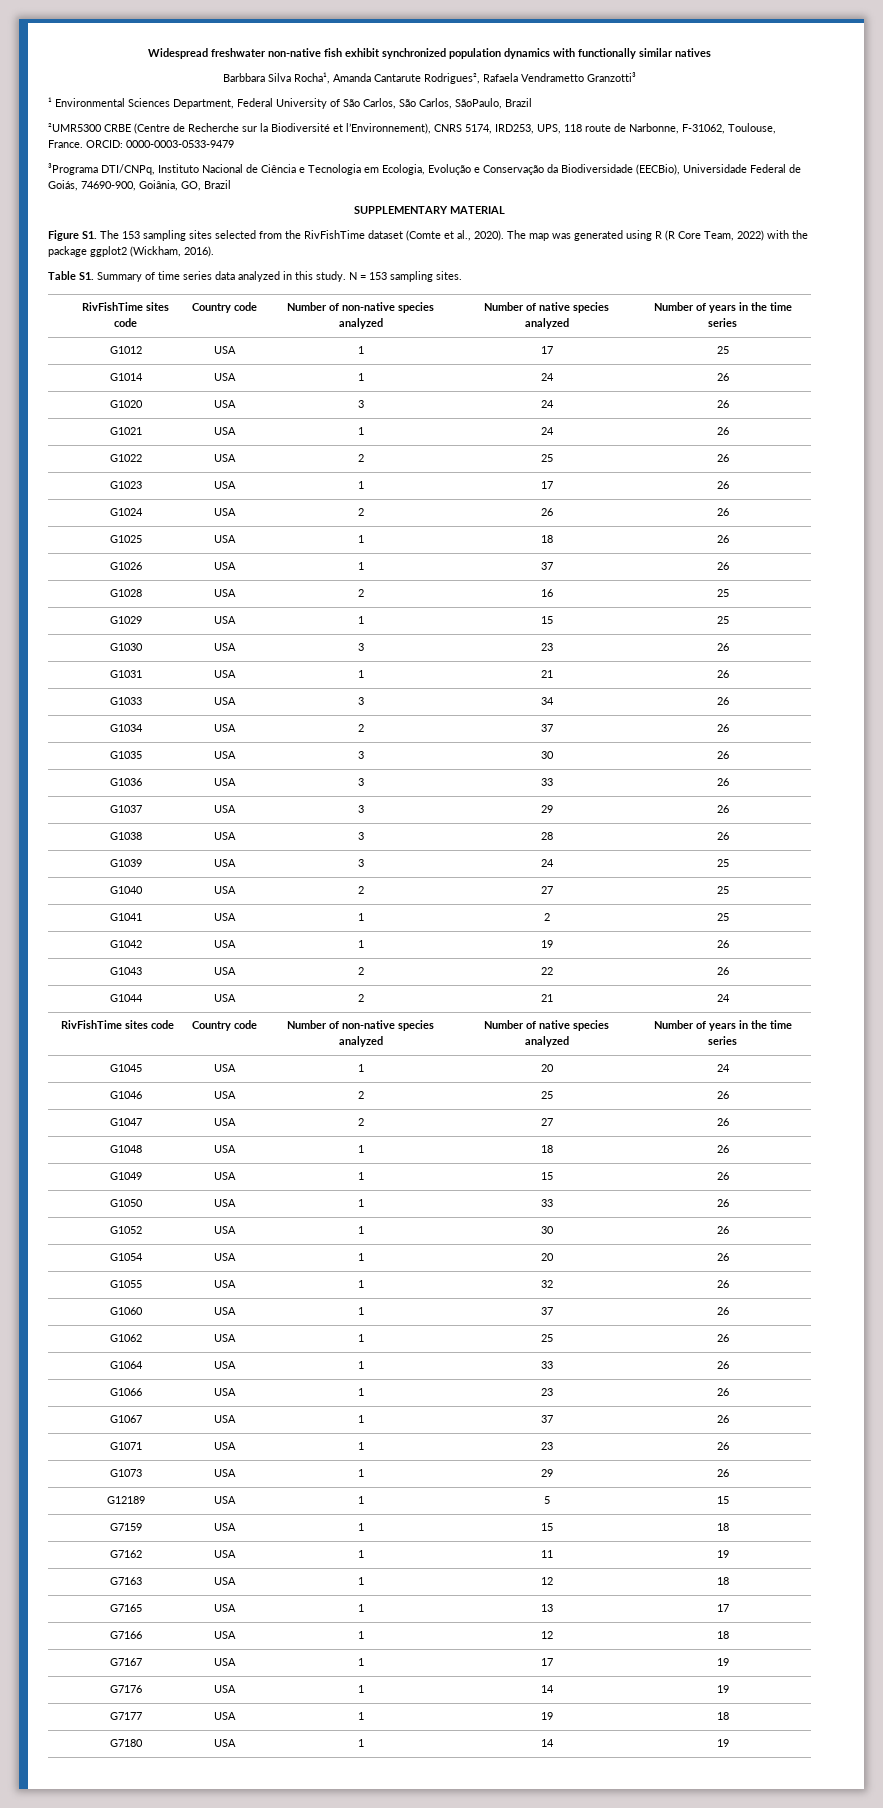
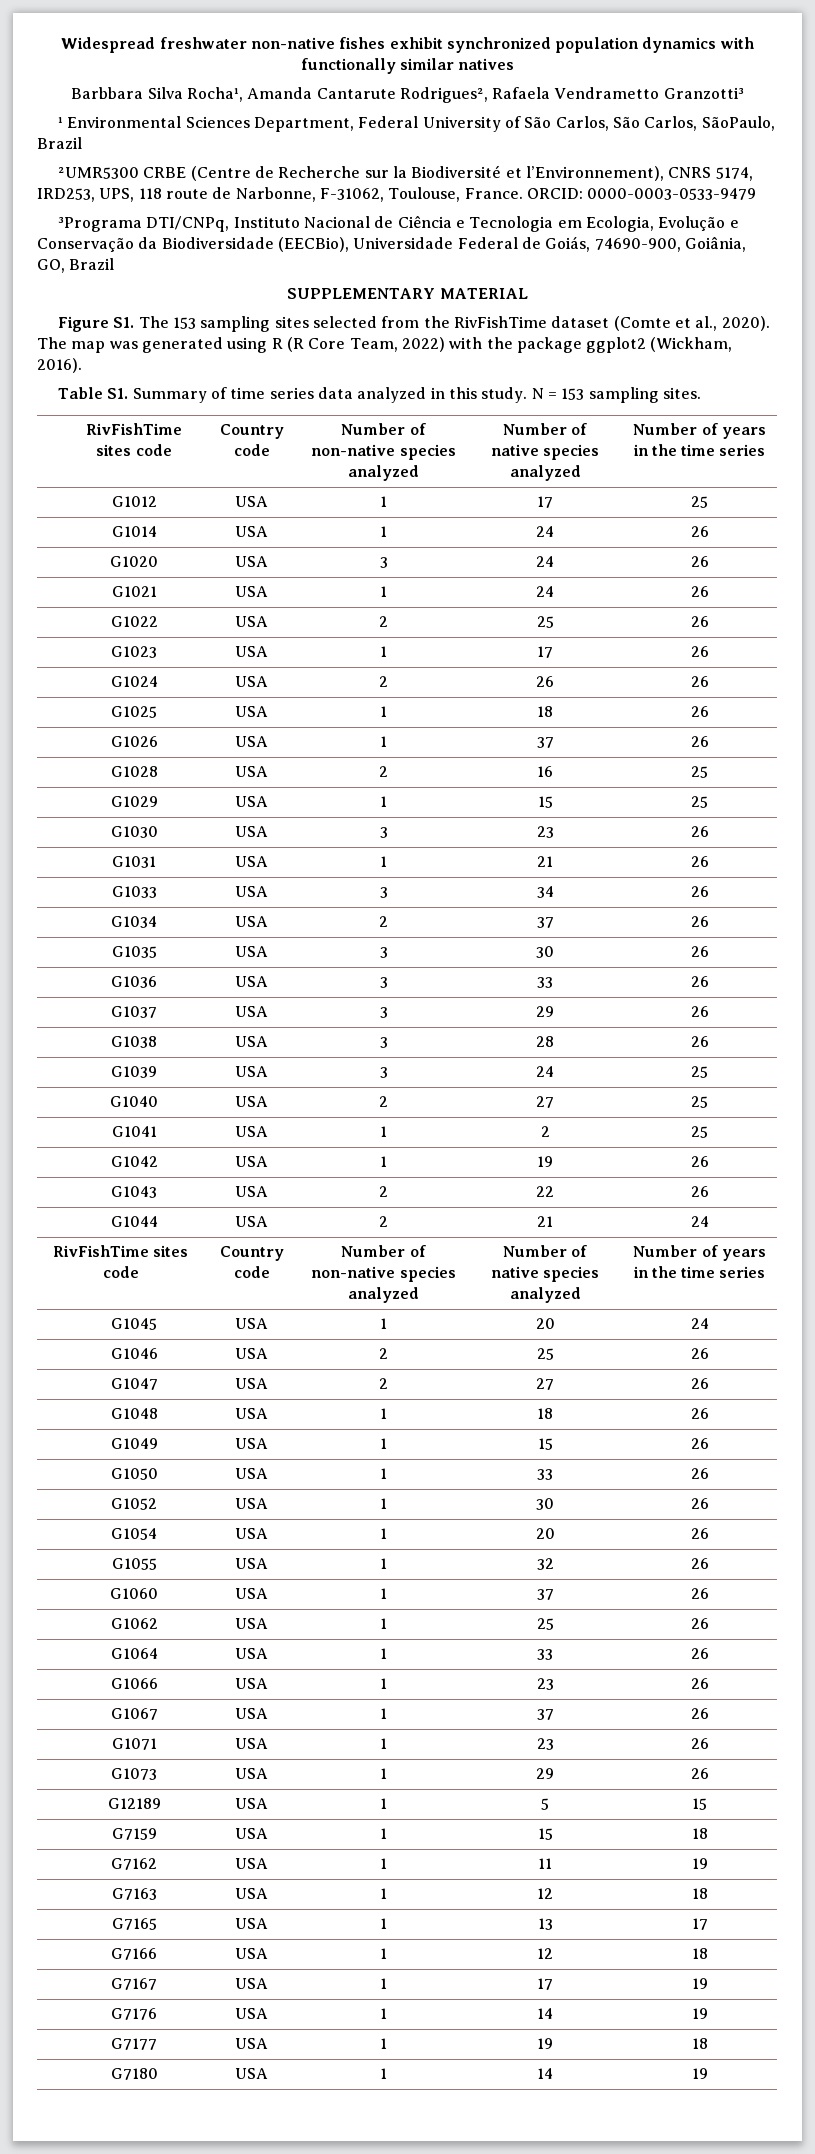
- Widespread freshwater non-native fish exhibit synchronized population dynamics with functionally similar natives
+ Widespread freshwater non-native fishes exhibit synchronized population dynamics with functionally similar natives

